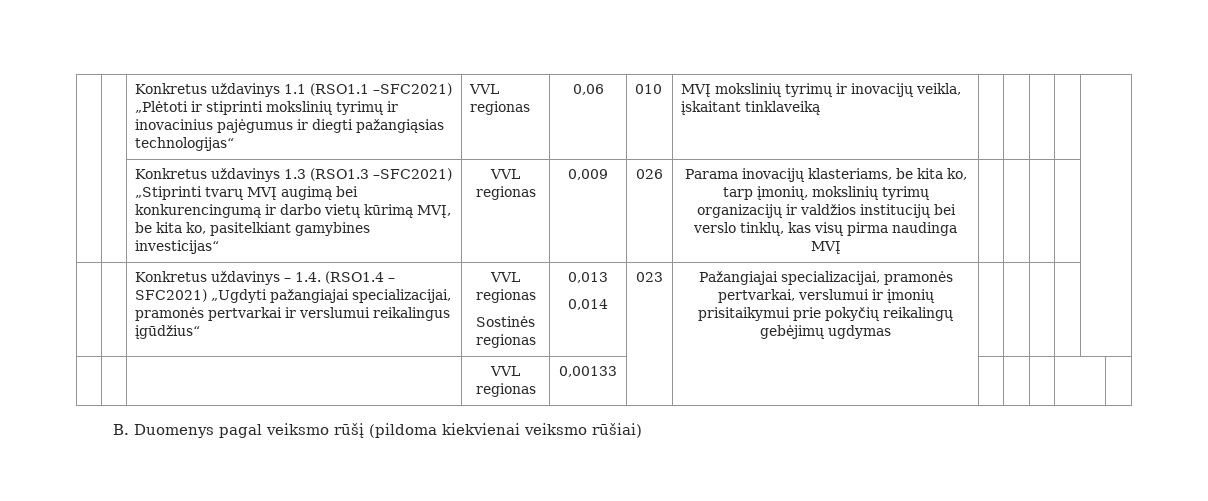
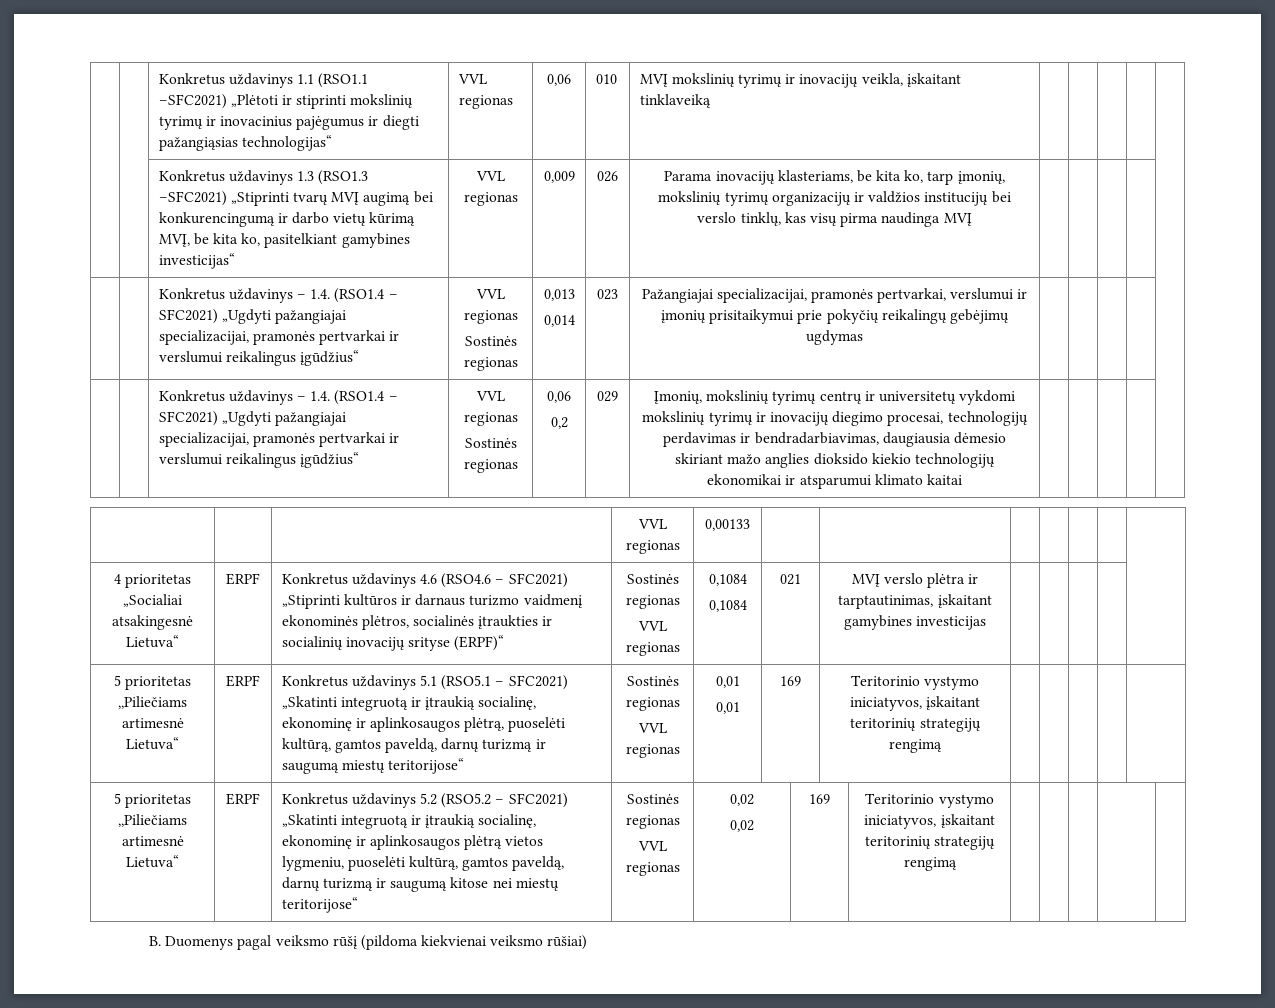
  Parama inovacijų klasteriams, be kita ko, tarp įmonių, mokslinių tyrimų organizacijų ir valdžios institucijų bei verslo tinklų, kas visų pirma naudinga MVĮ | | | | |
  | | Konkretus uždavinys – 1.4. (RSO1.4 – SFC2021) „Ugdyti pažangiajai specializacijai, pramonės pertvarkai ir verslumui reikalingus įgūdžius“ | VVL regionas
  Sostinės regionas | 0,013
  0,014 | 023 | Pažangiajai specializacijai, pramonės pertvarkai, verslumui ir įmonių prisitaikymui prie pokyčių reikalingų gebėjimų ugdymas | | | | |
- | | | VVL regionas | 0,00133
+ | | Konkretus uždavinys – 1.4. (RSO1.4 – SFC2021) „Ugdyti pažangiajai specializacijai, pramonės pertvarkai ir verslumui reikalingus įgūdžius“ | VVL regionas
+ Sostinės regionas | 0,06
+ 0,2 | 029 | Įmonių, mokslinių tyrimų centrų ir universitetų vykdomi mokslinių tyrimų ir inovacijų diegimo procesai, technologijų perdavimas ir bendradarbiavimas, daugiausia dėmesio skiriant mažo anglies dioksido kiekio technologijų ekonomikai ir atsparumui klimato kaitai | | | | |
+ | | | VVL regionas | 0,00133 | | | | | | |
+ 4 prioritetas „Socialiai atsakingesnė Lietuva“ | ERPF | Konkretus uždavinys 4.6 (RSO4.6 – SFC2021) „Stiprinti kultūros ir darnaus turizmo vaidmenį ekonominės plėtros, socialinės įtraukties ir socialinių inovacijų srityse (ERPF)“ | Sostinės regionas
+ VVL regionas | 0,1084
+ 0,1084 | 021 | MVĮ verslo plėtra ir tarptautinimas, įskaitant gamybines investicijas | | | | |
+ 5 prioritetas ,,Piliečiams artimesnė Lietuva“ | ERPF | Konkretus uždavinys 5.1 (RSO5.1 – SFC2021) „Skatinti integruotą ir įtraukią socialinę, ekonominę ir aplinkosaugos plėtrą, puoselėti kultūrą, gamtos paveldą, darnų turizmą ir saugumą miestų teritorijose“ | Sostinės regionas
+ VVL regionas | 0,01
+ 0,01 | 169 | Teritorinio vystymo iniciatyvos, įskaitant teritorinių strategijų rengimą | | | | |
+ 5 prioritetas ,,Piliečiams artimesnė Lietuva“ | ERPF | Konkretus uždavinys 5.2 (RSO5.2 – SFC2021) „Skatinti integruotą ir įtraukią socialinę, ekonominę ir aplinkosaugos plėtrą vietos lygmeniu, puoselėti kultūrą, gamtos paveldą, darnų turizmą ir saugumą kitose nei miestų teritorijose“ | Sostinės regionas
+ VVL regionas | 0,02
+ 0,02 | 169 | Teritorinio vystymo iniciatyvos, įskaitant teritorinių strategijų rengimą

